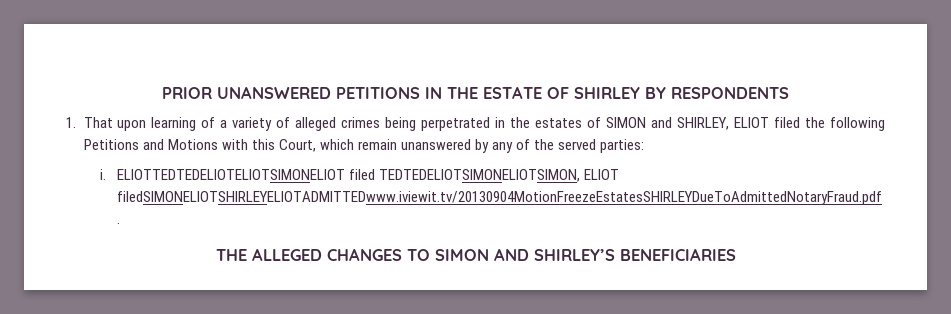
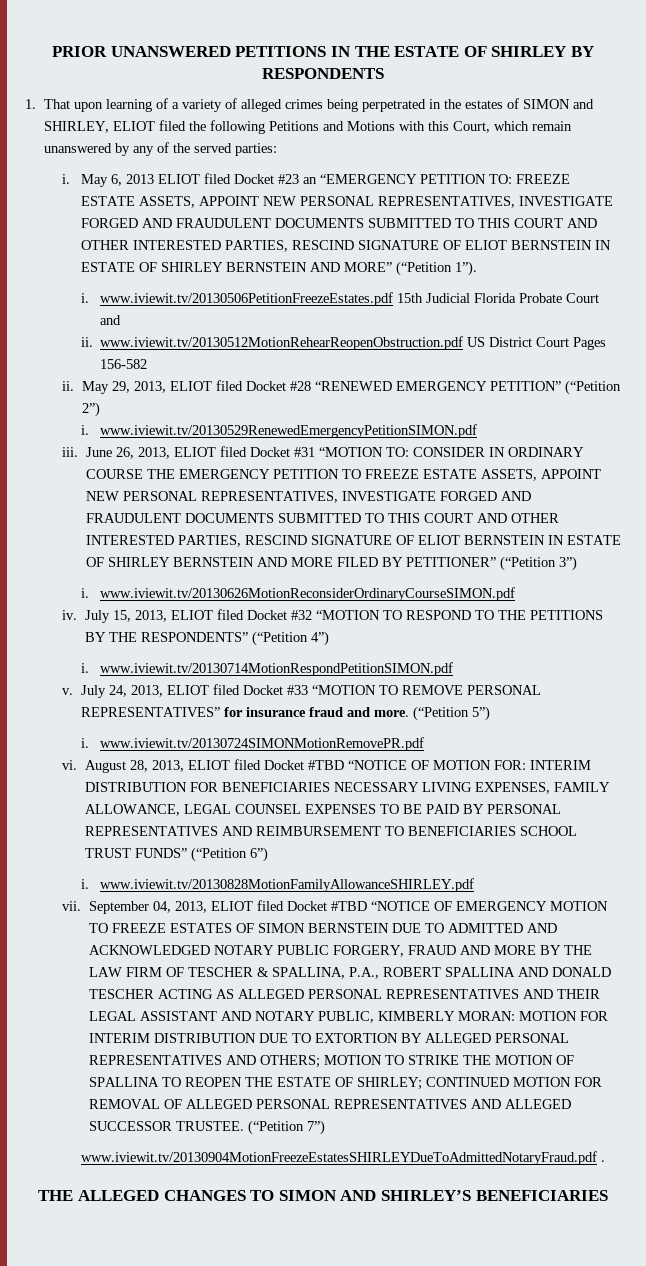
- ELIOTTEDTEDELIOTELIOTSIMONELIOT filed TEDTEDELIOTSIMONELIOTSIMON, ELIOT filedSIMONELIOTSHIRLEYELIOTADMITTEDwww.iviewit.tv/20130904MotionFreezeEstatesSHIRLEYDueToAdmittedNotaryFraud.pdf .
+ May 6, 2013 ELIOT filed Docket #23 an “EMERGENCY PETITION TO: FREEZE ESTATE ASSETS, APPOINT NEW PERSONAL REPRESENTATIVES, INVESTIGATE FORGED AND FRAUDULENT DOCUMENTS SUBMITTED TO THIS COURT AND OTHER INTERESTED PARTIES, RESCIND SIGNATURE OF ELIOT BERNSTEIN IN ESTATE OF SHIRLEY BERNSTEIN AND MORE” (“Petition 1”).
+ i. www.iviewit.tv/20130506PetitionFreezeEstates.pdf 15th Judicial Florida Probate Court and
+ ii. www.iviewit.tv/20130512MotionRehearReopenObstruction.pdf US District Court Pages 156-582
+ ii. May 29, 2013, ELIOT filed Docket #28 “RENEWED EMERGENCY PETITION” (“Petition 2”)
+ i. www.iviewit.tv/20130529RenewedEmergencyPetitionSIMON.pdf
+ iii. June 26, 2013, ELIOT filed Docket #31 “MOTION TO: CONSIDER IN ORDINARY COURSE THE EMERGENCY PETITION TO FREEZE ESTATE ASSETS, APPOINT NEW PERSONAL REPRESENTATIVES, INVESTIGATE FORGED AND FRAUDULENT DOCUMENTS SUBMITTED TO THIS COURT AND OTHER INTERESTED PARTIES, RESCIND SIGNATURE OF ELIOT BERNSTEIN IN ESTATE OF SHIRLEY BERNSTEIN AND MORE FILED BY PETITIONER” (“Petition 3”)
+ i. www.iviewit.tv/20130626MotionReconsiderOrdinaryCourseSIMON.pdf
+ iv. July 15, 2013, ELIOT filed Docket #32 “MOTION TO RESPOND TO THE PETITIONS BY THE RESPONDENTS” (“Petition 4”)
+ i. www.iviewit.tv/20130714MotionRespondPetitionSIMON.pdf
+ v. July 24, 2013, ELIOT filed Docket #33 “MOTION TO REMOVE PERSONAL REPRESENTATIVES” for insurance fraud and more. (“Petition 5”)
+ i. www.iviewit.tv/20130724SIMONMotionRemovePR.pdf
+ vi. August 28, 2013, ELIOT filed Docket #TBD “NOTICE OF MOTION FOR: INTERIM DISTRIBUTION FOR BENEFICIARIES NECESSARY LIVING EXPENSES, FAMILY ALLOWANCE, LEGAL COUNSEL EXPENSES TO BE PAID BY PERSONAL REPRESENTATIVES AND REIMBURSEMENT TO BENEFICIARIES SCHOOL TRUST FUNDS” (“Petition 6”)
+ i. www.iviewit.tv/20130828MotionFamilyAllowanceSHIRLEY.pdf
+ vii. September 04, 2013, ELIOT filed Docket #TBD “NOTICE OF EMERGENCY MOTION TO FREEZE ESTATES OF SIMON BERNSTEIN DUE TO ADMITTED AND ACKNOWLEDGED NOTARY PUBLIC FORGERY, FRAUD AND MORE BY THE LAW FIRM OF TESCHER & SPALLINA, P.A., ROBERT SPALLINA AND DONALD TESCHER ACTING AS ALLEGED PERSONAL REPRESENTATIVES AND THEIR LEGAL ASSISTANT AND NOTARY PUBLIC, KIMBERLY MORAN: MOTION FOR INTERIM DISTRIBUTION DUE TO EXTORTION BY ALLEGED PERSONAL REPRESENTATIVES AND OTHERS; MOTION TO STRIKE THE MOTION OF SPALLINA TO REOPEN THE ESTATE OF SHIRLEY; CONTINUED MOTION FOR REMOVAL OF ALLEGED PERSONAL REPRESENTATIVES AND ALLEGED SUCCESSOR TRUSTEE. (“Petition 7”)
+ www.iviewit.tv/20130904MotionFreezeEstatesSHIRLEYDueToAdmittedNotaryFraud.pdf .

